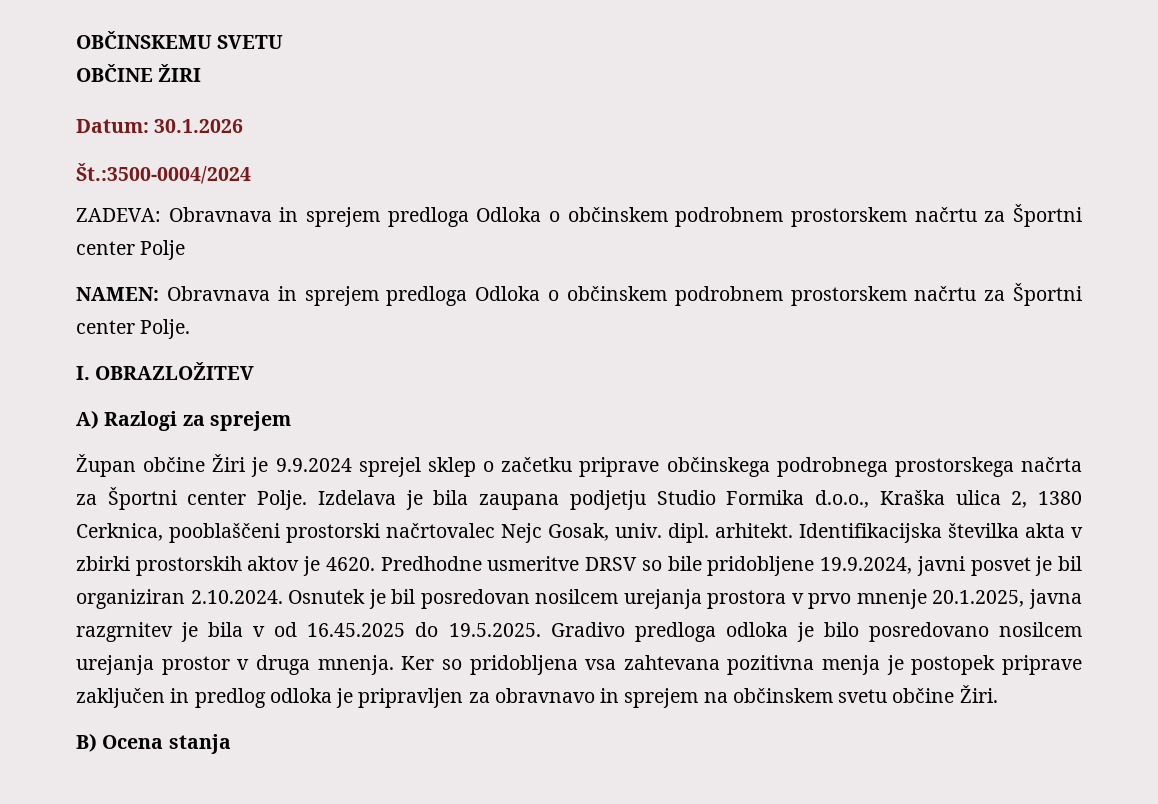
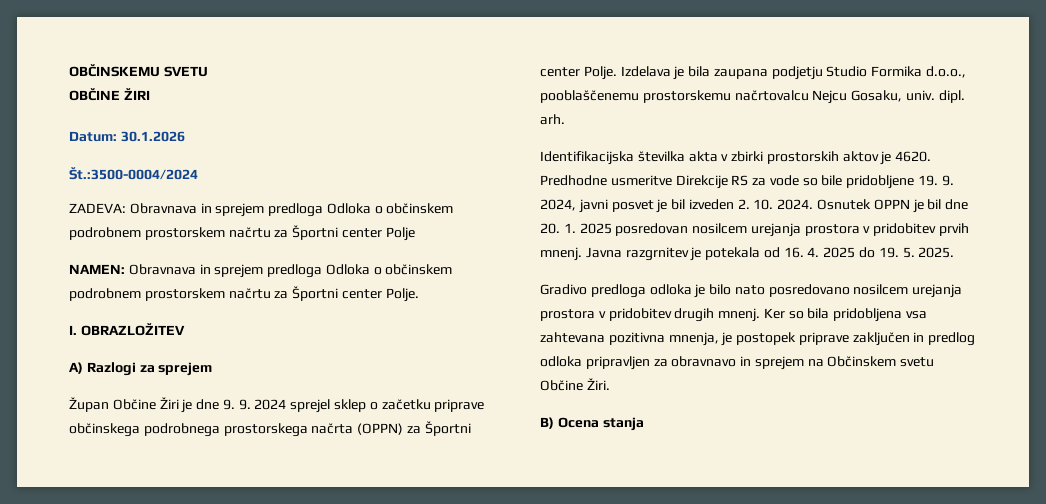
- Župan občine Žiri je 9.9.2024 sprejel sklep o začetku priprave občinskega podrobnega prostorskega načrta za Športni center Polje.
+ Župan Občine Žiri je dne 9. 9. 2024 sprejel sklep o začetku priprave občinskega podrobnega prostorskega načrta (OPPN) za Športni center Polje.
- Izdelava je bila zaupana podjetju Studio Formika d.o.o., Kraška ulica 2, 1380 Cerknica, pooblaščeni prostorski načrtovalec Nejc Gosak, univ. dipl. arhitekt. Identifikacijska številka akta v zbirki prostorskih aktov je 4620.
+ Izdelava je bila zaupana podjetju Studio Formika d.o.o., pooblaščenemu prostorskemu načrtovalcu Nejcu Gosaku, univ. dipl. arh.
+ Identifikacijska številka akta v zbirki prostorskih aktov je 4620.
- Predhodne usmeritve DRSV so bile pridobljene 19.9.2024, javni posvet je bil organiziran 2.10.2024. Osnutek je bil posredovan nosilcem urejanja prostora v prvo mnenje 20.1.2025, javna razgrnitev je bila v od 16.45.2025 do 19.5.2025. Gradivo predloga odloka je bilo posredovano nosilcem urejanja prostor v druga mnenja.
+ Predhodne usmeritve Direkcije RS za vode so bile pridobljene 19. 9. 2024, javni posvet je bil izveden 2. 10. 2024. Osnutek OPPN je bil dne 20. 1. 2025 posredovan nosilcem urejanja prostora v pridobitev prvih mnenj. Javna razgrnitev je potekala od 16. 4. 2025 do 19. 5. 2025.
+ Gradivo predloga odloka je bilo nato posredovano nosilcem urejanja prostora v pridobitev drugih mnenj.
- Ker so pridobljena vsa zahtevana pozitivna menja je postopek priprave zaključen in predlog odloka je pripravljen za obravnavo in sprejem na občinskem svetu občine Žiri.
+ Ker so bila pridobljena vsa zahtevana pozitivna mnenja, je postopek priprave zaključen in predlog odloka pripravljen za obravnavo in sprejem na Občinskem svetu Občine Žiri.

